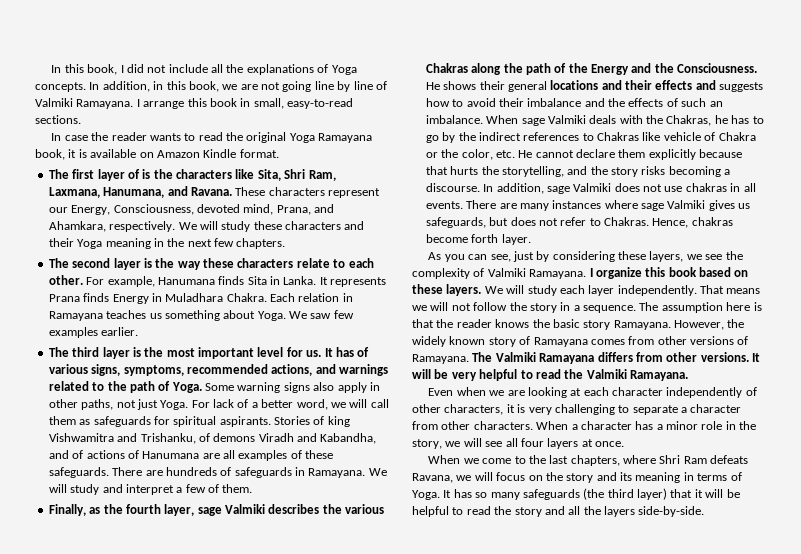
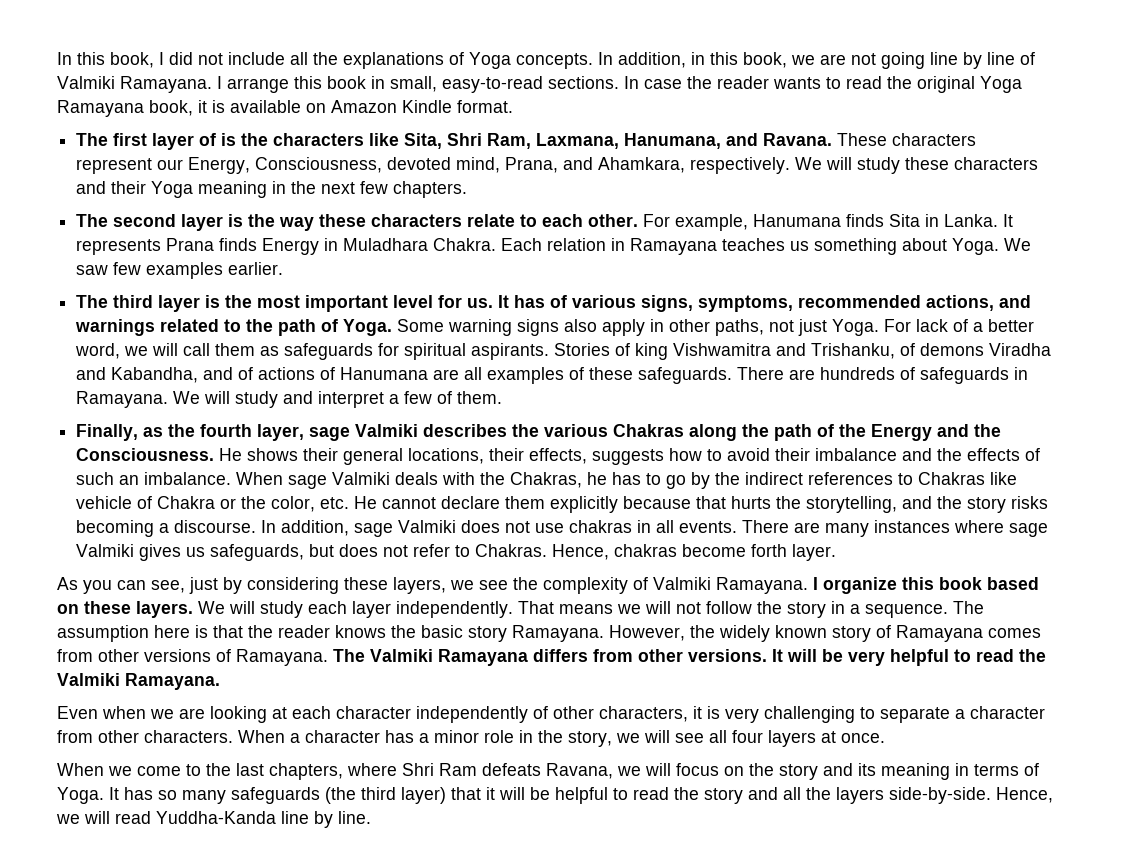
- I arrange this book in small, easy-to-read sections.
- In case the reader wants to read the original Yoga Ramayana book, it is available on Amazon Kindle format.
+ I arrange this book in small, easy-to-read sections. In case the reader wants to read the original Yoga Ramayana book, it is available on Amazon Kindle format.
- Stories of king Vishwamitra and Trishanku, of demons Viradh and Kabandha, and of actions of Hanumana are all examples of these safeguards.
+ Stories of king Vishwamitra and Trishanku, of demons Viradha and Kabandha, and of actions of Hanumana are all examples of these safeguards.
- He shows their general locations and their effects and suggests how to avoid their imbalance and the effects of such an imbalance.
+ He shows their general locations, their effects, suggests how to avoid their imbalance and the effects of such an imbalance.
+ Hence, we will read Yuddha-Kanda line by line.

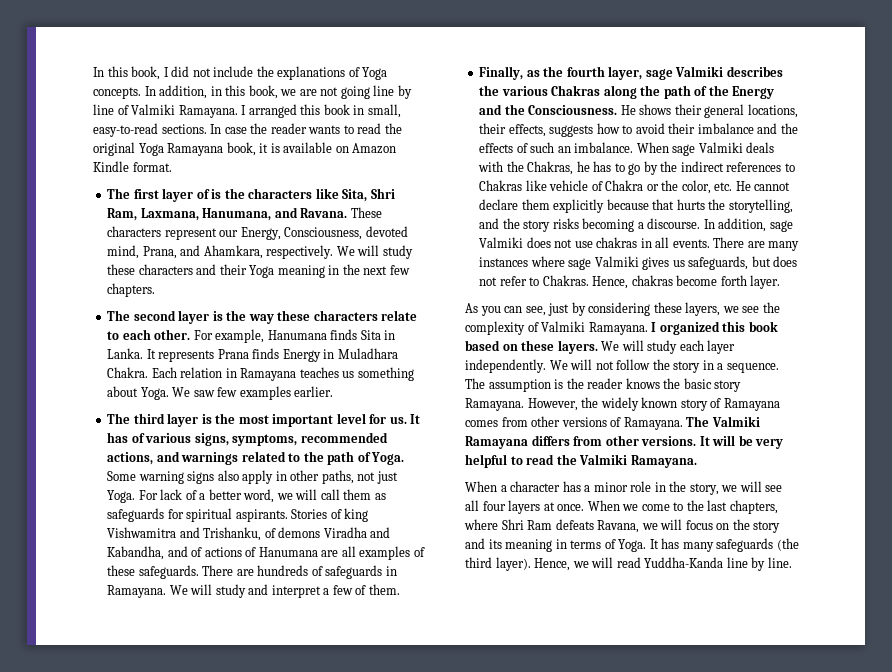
- In this book, I did not include all the explanations of Yoga concepts.
+ In this book, I did not include the explanations of Yoga concepts.
- I arrange this book in small, easy-to-read sections.
+ I arranged this book in small, easy-to-read sections.
- I organize this book based on these layers.
+ I organized this book based on these layers.
- That means we will not follow the story in a sequence.
+ We will not follow the story in a sequence.
- The assumption here is that the reader knows the basic story Ramayana.
+ The assumption is the reader knows the basic story Ramayana.
- Even when we are looking at each character independently of other characters, it is very challenging to separate a character from other characters. When a character has a minor role in the story, we will see all four layers at once.
- When we come to the last chapters, where Shri Ram defeats Ravana, we will focus on the story and its meaning in terms of Yoga.
+ When a character has a minor role in the story, we will see all four layers at once. When we come to the last chapters, where Shri Ram defeats Ravana, we will focus on the story and its meaning in terms of Yoga.
- It has so many safeguards (the third layer) that it will be helpful to read the story and all the layers side-by-side.
+ It has many safeguards (the third layer).

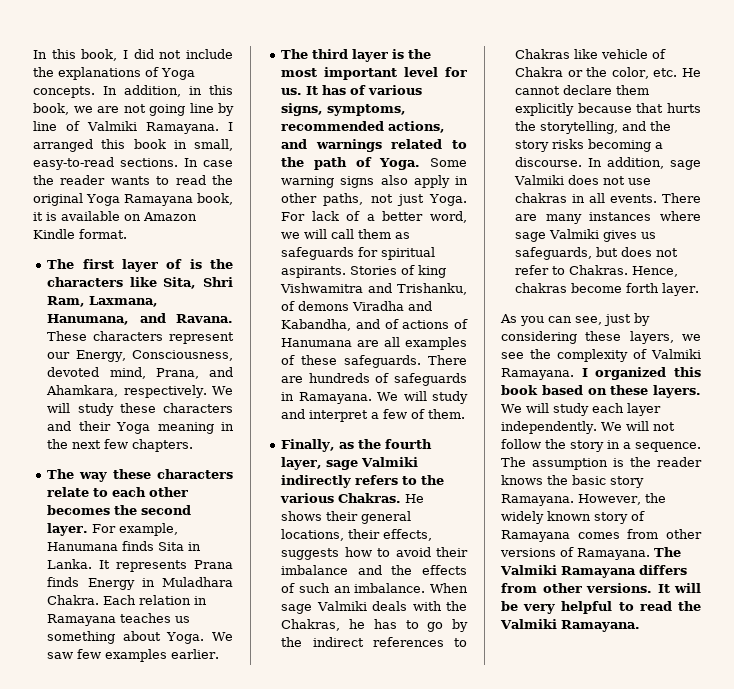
- The second layer is the way these characters relate to each other.
+ The way these characters relate to each other becomes the second layer.
- Finally, as the fourth layer, sage Valmiki describes the various Chakras along the path of the Energy and the Consciousness.
+ Finally, as the fourth layer, sage Valmiki indirectly refers to the various Chakras.
- When a character has a minor role in the story, we will see all four layers at once. When we come to the last chapters, where Shri Ram defeats Ravana, we will focus on the story and its meaning in terms of Yoga. It has many safeguards (the third layer). Hence, we will read Yuddha-Kanda line by line.

